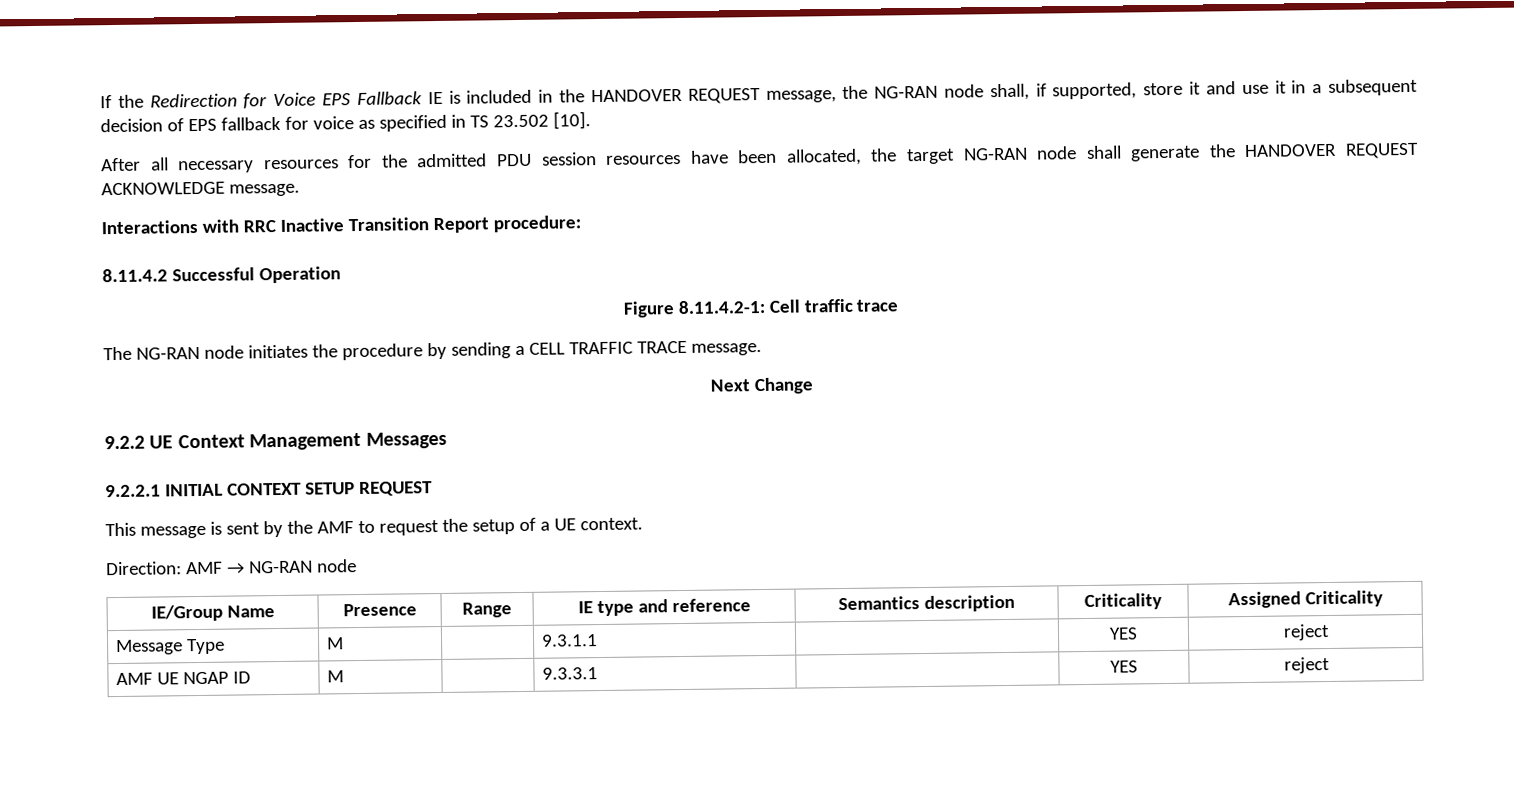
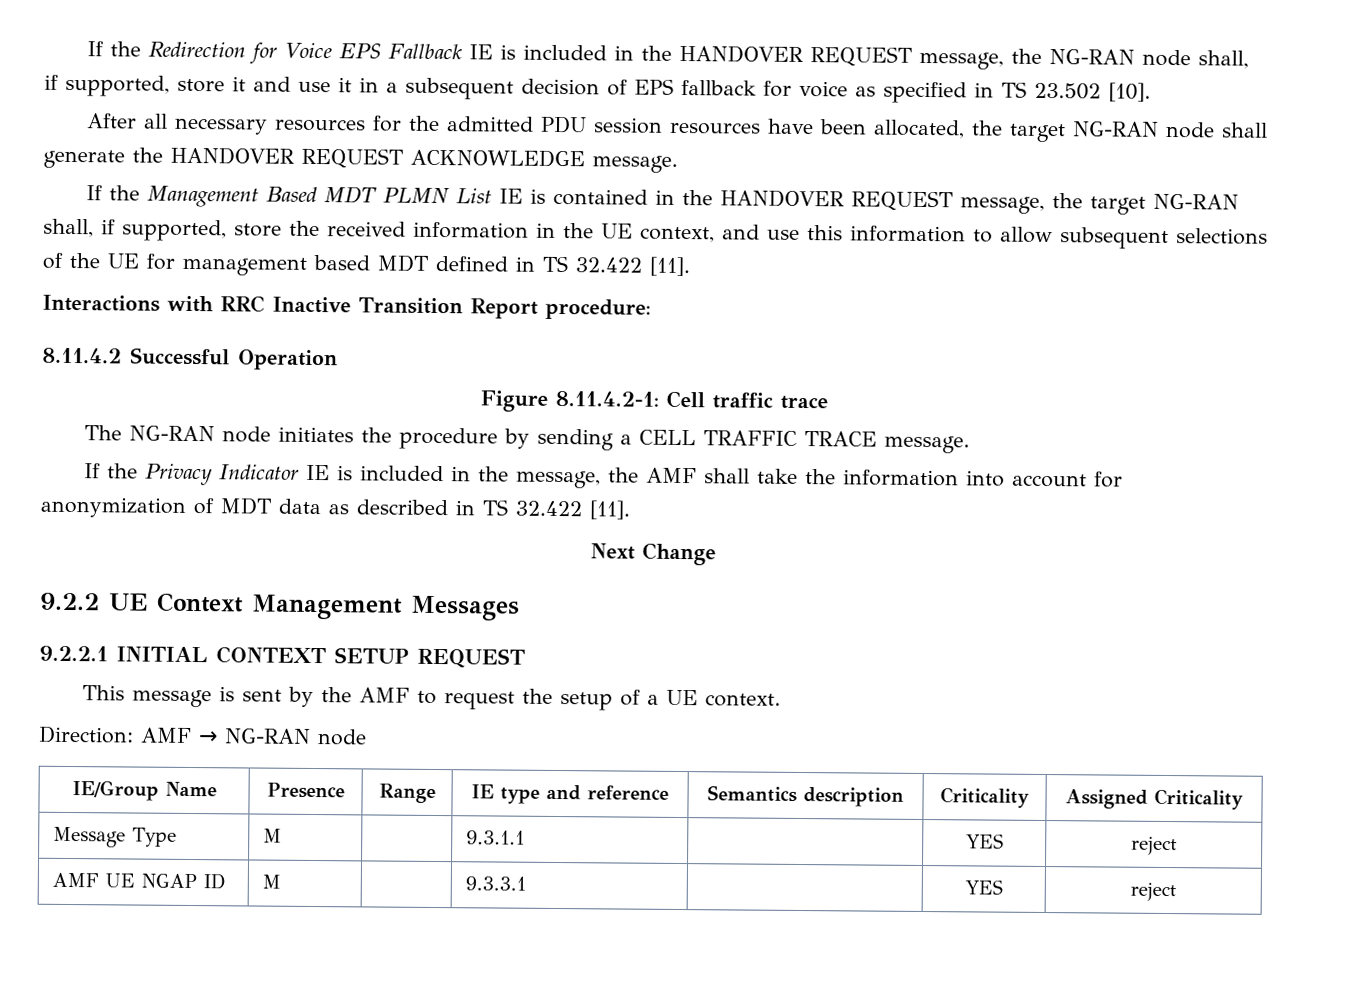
+ If the Management Based MDT PLMN List IE is contained in the HANDOVER REQUEST message, the target NG-RAN shall, if supported, store the received information in the UE context, and use this information to allow subsequent selections of the UE for management based MDT defined in TS 32.422 [11].
+ If the Privacy Indicator IE is included in the message, the AMF shall take the information into account for anonymization of MDT data as described in TS 32.422 [11].

